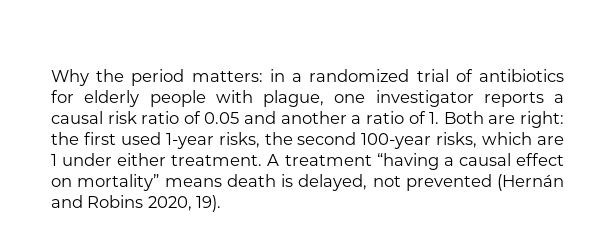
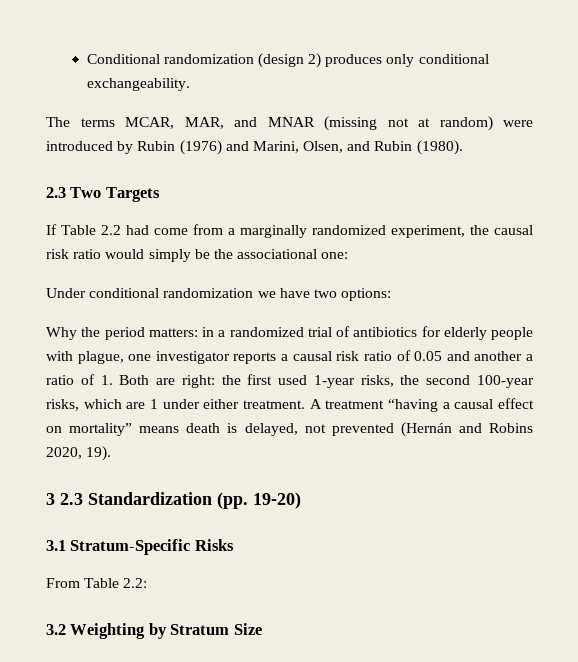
+ Conditional randomization (design 2) produces only conditional exchangeability.
+ The terms MCAR, MAR, and MNAR (missing not at random) were introduced by Rubin (1976) and Marini, Olsen, and Rubin (1980).
+ 2.3 Two Targets
+ If Table 2.2 had come from a marginally randomized experiment, the causal risk ratio would simply be the associational one:
+ Under conditional randomization we have two options:
+ 3 2.3 Standardization (pp. 19-20)
+ 3.1 Stratum-Specific Risks
+ From Table 2.2:
+ 3.2 Weighting by Stratum Size

